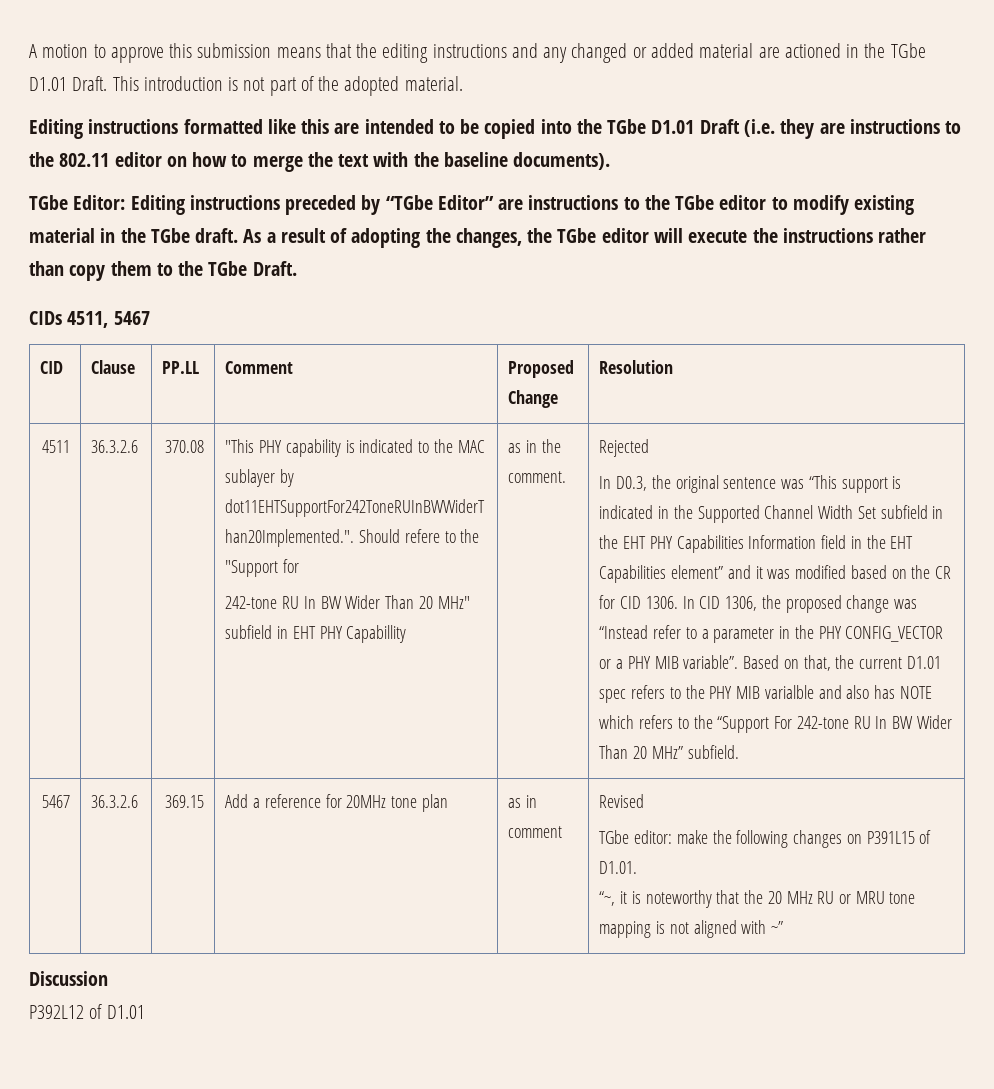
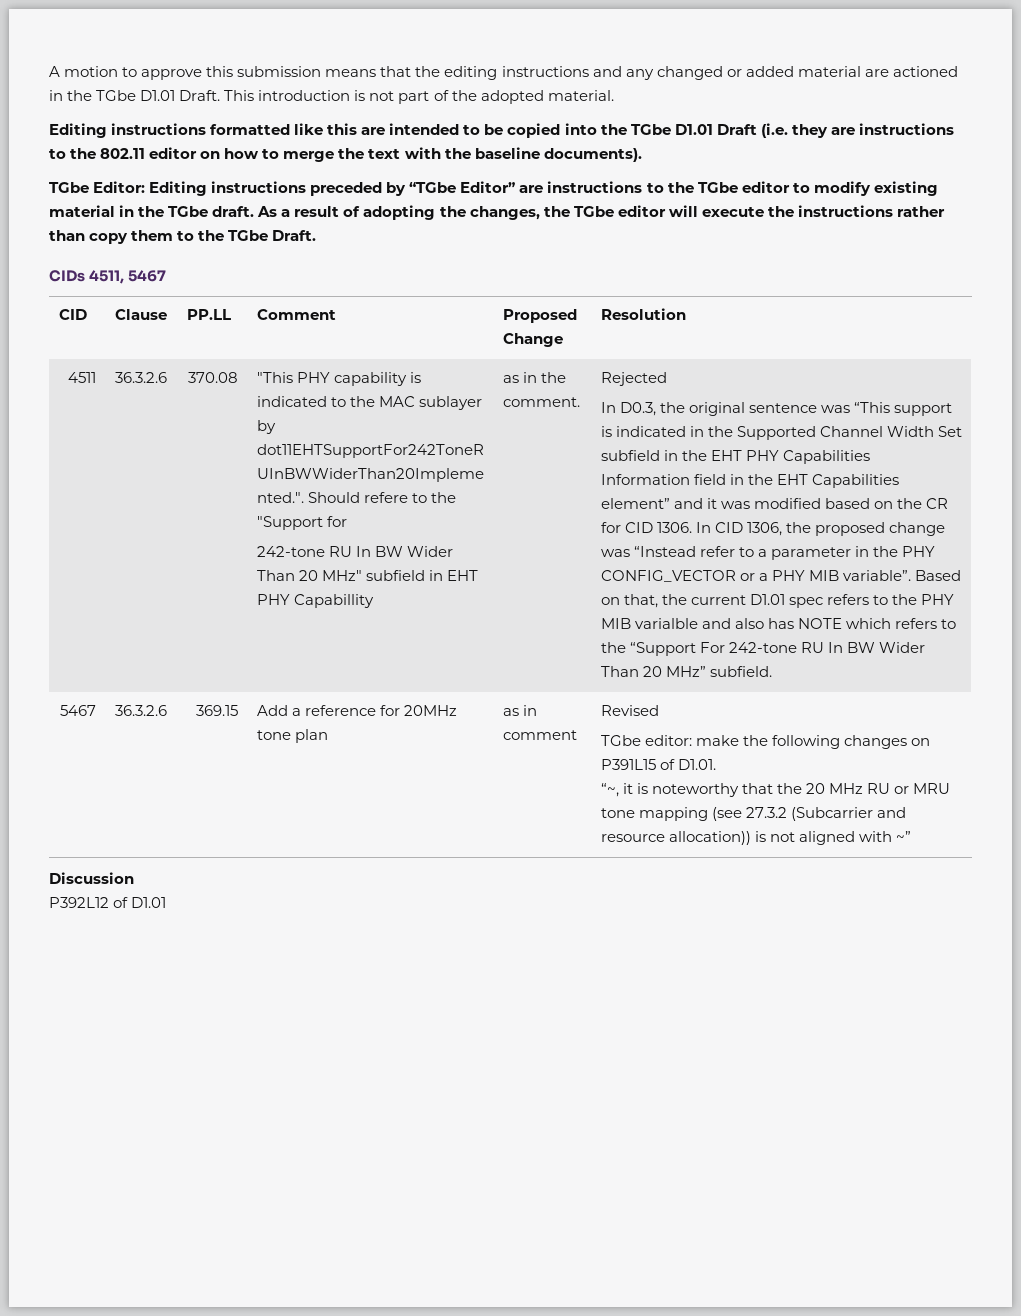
- “~, it is noteworthy that the 20 MHz RU or MRU tone mapping is not aligned with ~”
+ “~, it is noteworthy that the 20 MHz RU or MRU tone mapping (see 27.3.2 (Subcarrier and resource allocation)) is not aligned with ~”

